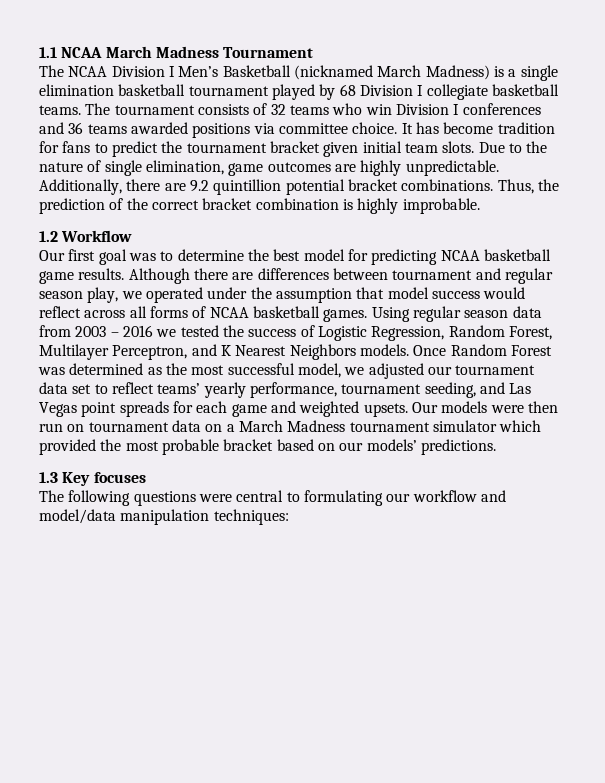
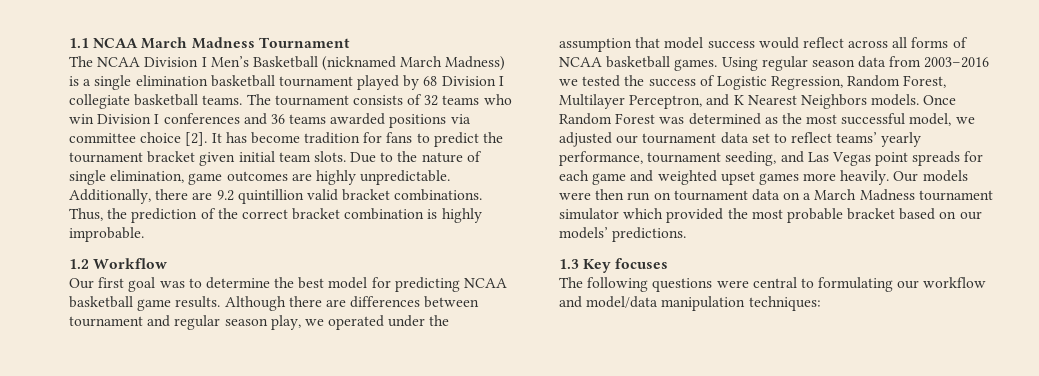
- The tournament consists of 32 teams who win Division I conferences and 36 teams awarded positions via committee choice.
+ The tournament consists of 32 teams who win Division I conferences and 36 teams awarded positions via committee choice [2].
- Additionally, there are 9.2 quintillion potential bracket combinations.
+ Additionally, there are 9.2 quintillion valid bracket combinations.
- Using regular season data from 2003 – 2016 we tested the success of Logistic Regression, Random Forest, Multilayer Perceptron, and K Nearest Neighbors models.
+ Using regular season data from 2003–2016 we tested the success of Logistic Regression, Random Forest, Multilayer Perceptron, and K Nearest Neighbors models.
- Once Random Forest was determined as the most successful model, we adjusted our tournament data set to reflect teams’ yearly performance, tournament seeding, and Las Vegas point spreads for each game and weighted upsets.
+ Once Random Forest was determined as the most successful model, we adjusted our tournament data set to reflect teams’ yearly performance, tournament seeding, and Las Vegas point spreads for each game and weighted upset games more heavily.

